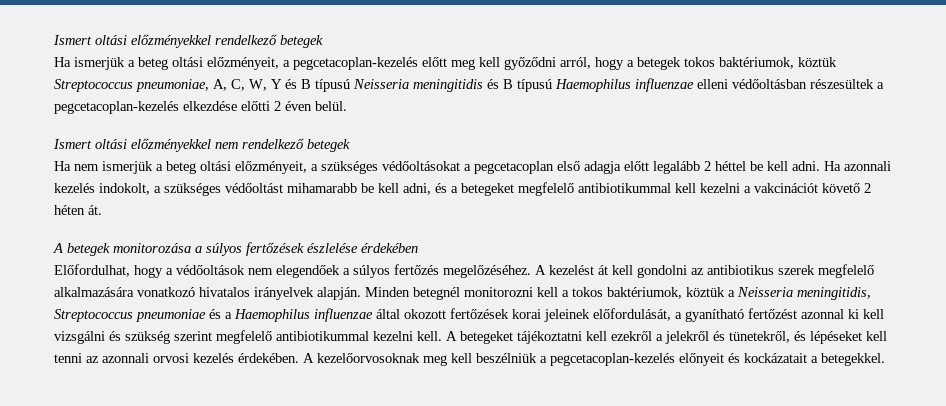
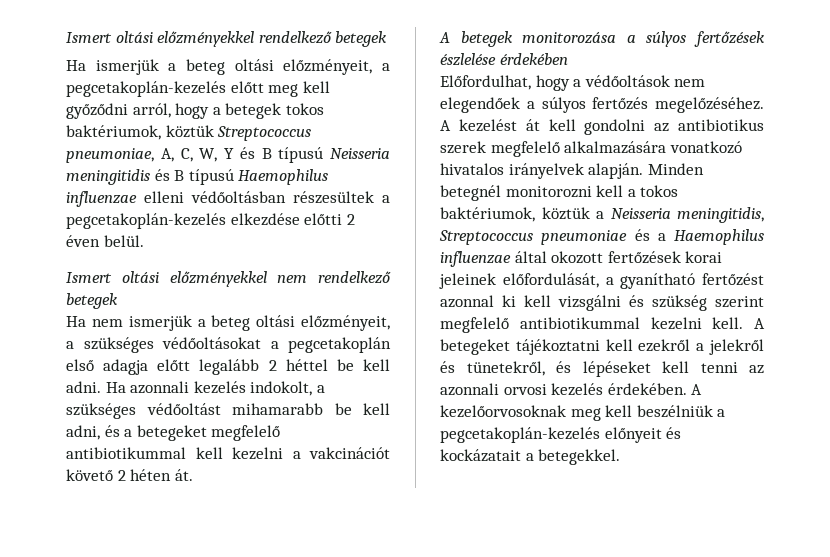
- Ha ismerjük a beteg oltási előzményeit, a pegcetacoplan-kezelés előtt meg kell győződni arról, hogy a betegek tokos baktériumok, köztük Streptococcus pneumoniae, A, C, W, Y és B típusú Neisseria meningitidis és B típusú Haemophilus influenzae elleni védőoltásban részesültek a pegcetacoplan-kezelés elkezdése előtti 2 éven belül.
+ Ha ismerjük a beteg oltási előzményeit, a pegcetakoplán-kezelés előtt meg kell győződni arról, hogy a betegek tokos baktériumok, köztük Streptococcus pneumoniae, A, C, W, Y és B típusú Neisseria meningitidis és B típusú Haemophilus influenzae elleni védőoltásban részesültek a pegcetakoplán-kezelés elkezdése előtti 2 éven belül.
- Ha nem ismerjük a beteg oltási előzményeit, a szükséges védőoltásokat a pegcetacoplan első adagja előtt legalább 2 héttel be kell adni.
+ Ha nem ismerjük a beteg oltási előzményeit, a szükséges védőoltásokat a pegcetakoplán első adagja előtt legalább 2 héttel be kell adni.
- A kezelőorvosoknak meg kell beszélniük a pegcetacoplan-kezelés előnyeit és kockázatait a betegekkel.
+ A kezelőorvosoknak meg kell beszélniük a pegcetakoplán-kezelés előnyeit és kockázatait a betegekkel.

